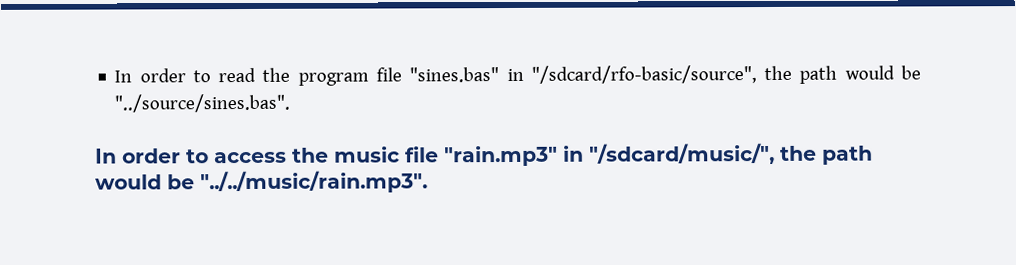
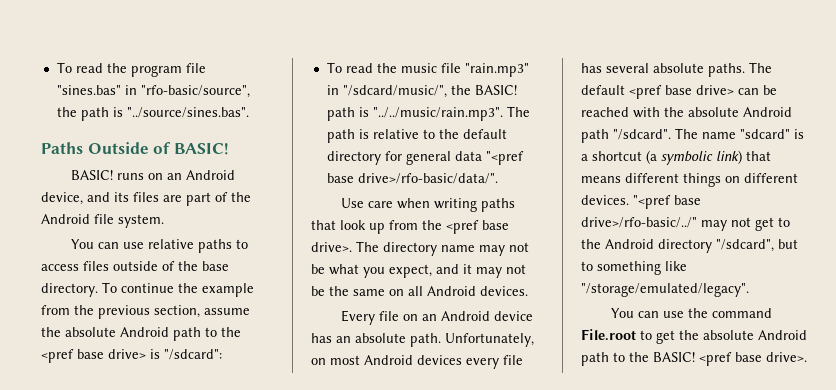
- In order to read the program file "sines.bas" in "/sdcard/rfo-basic/source", the path would be "../source/sines.bas".
+ To read the program file "sines.bas" in "rfo-basic/source", the path is "../source/sines.bas".
- In order to access the music file "rain.mp3" in "/sdcard/music/", the path would be "../../music/rain.mp3".
+ Paths Outside of BASIC!
+ BASIC! runs on an Android device, and its files are part of the Android file system.
+ You can use relative paths to access files outside of the base directory. To continue the example from the previous section, assume the absolute Android path to the <pref base drive> is "/sdcard":
+ To read the music file "rain.mp3" in "/sdcard/music/", the BASIC! path is "../../music/rain.mp3". The path is relative to the default directory for general data "<pref base drive>/rfo-basic/data/".
+ Use care when writing paths that look up from the <pref base drive>. The directory name may not be what you expect, and it may not be the same on all Android devices.
+ Every file on an Android device has an absolute path. Unfortunately, on most Android devices every file has several absolute paths. The default <pref base drive> can be reached with the absolute Android path "/sdcard". The name "sdcard" is a shortcut (a symbolic link) that means different things on different devices. "<pref base drive>/rfo-basic/../" may not get to the Android directory "/sdcard", but to something like "/storage/emulated/legacy".
+ You can use the command File.root to get the absolute Android path to the BASIC! <pref base drive>.

